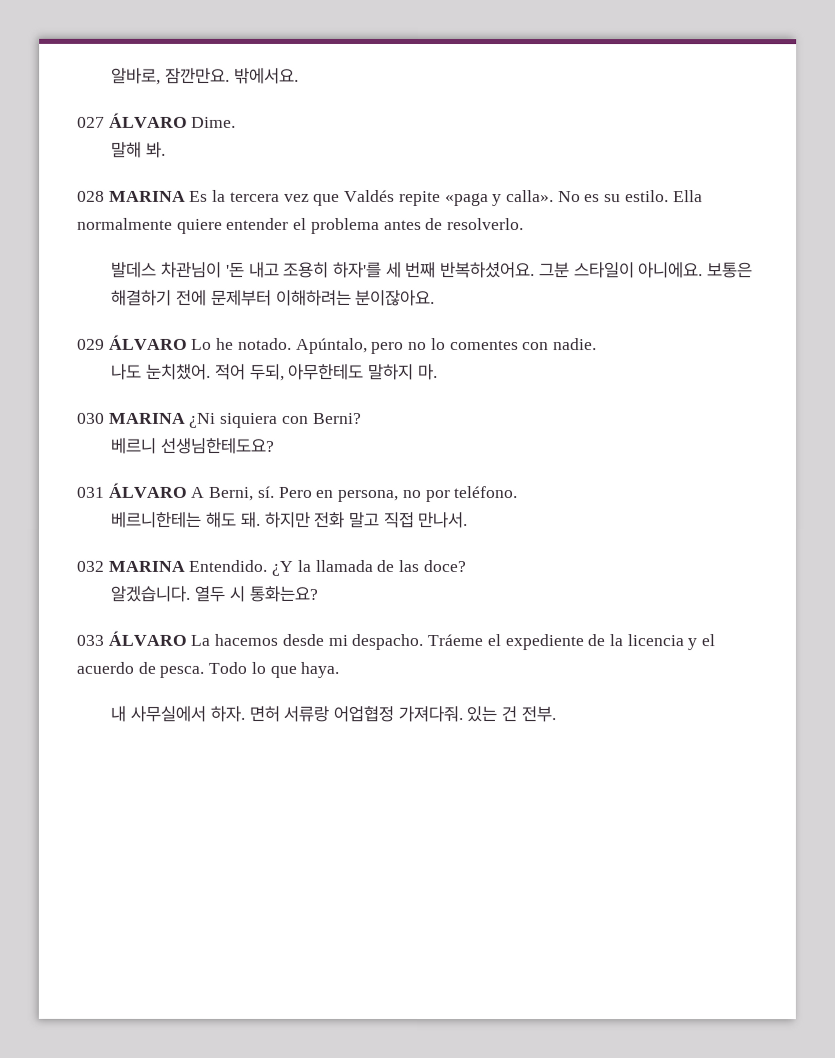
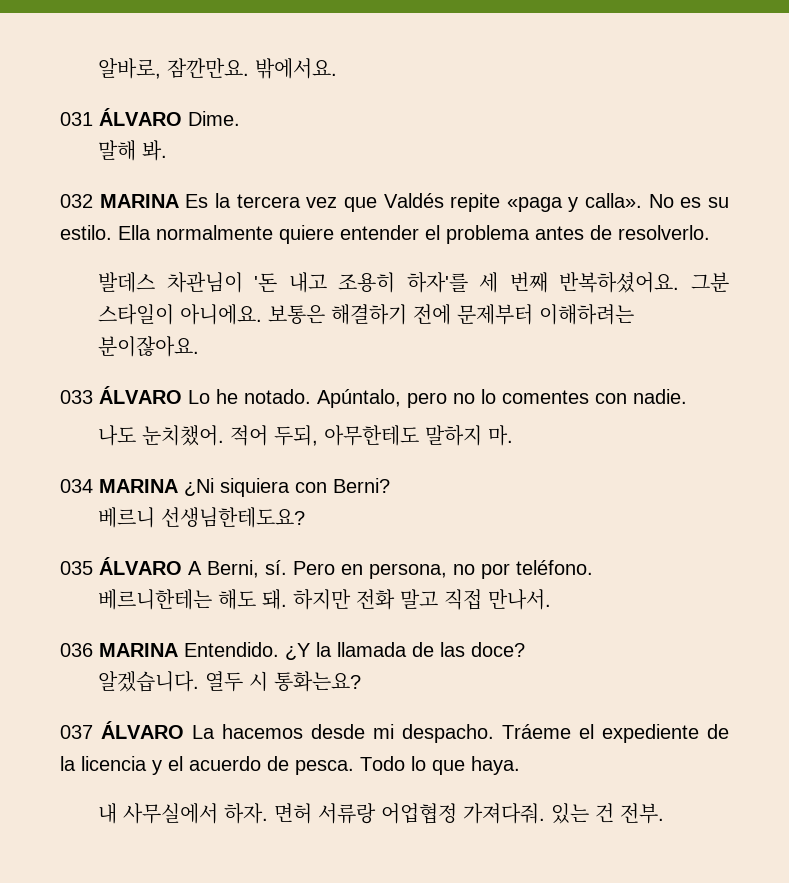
- 027 ÁLVARO Dime.
+ 031 ÁLVARO Dime.
- 028 MARINA Es la tercera vez que Valdés repite «paga y calla».
+ 032 MARINA Es la tercera vez que Valdés repite «paga y calla».
- 029 ÁLVARO Lo he notado.
+ 033 ÁLVARO Lo he notado.
- 030 MARINA ¿Ni siquiera con Berni?
+ 034 MARINA ¿Ni siquiera con Berni?
- 031 ÁLVARO A Berni, sí.
+ 035 ÁLVARO A Berni, sí.
- 032 MARINA Entendido.
+ 036 MARINA Entendido.
- 033 ÁLVARO La hacemos desde mi despacho.
+ 037 ÁLVARO La hacemos desde mi despacho.

